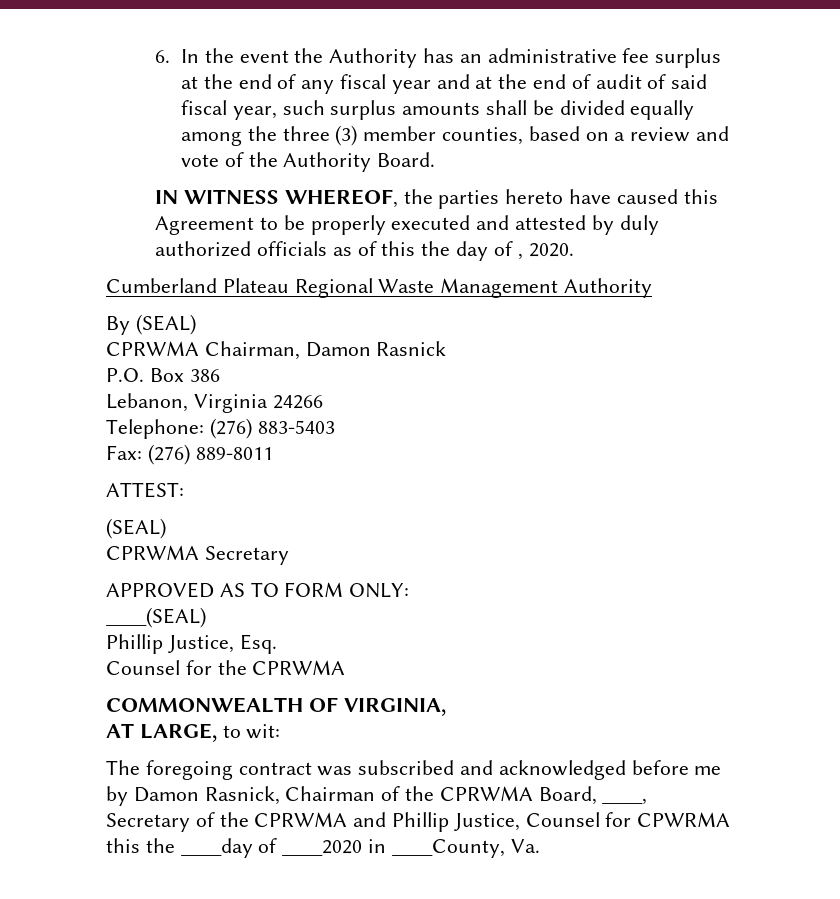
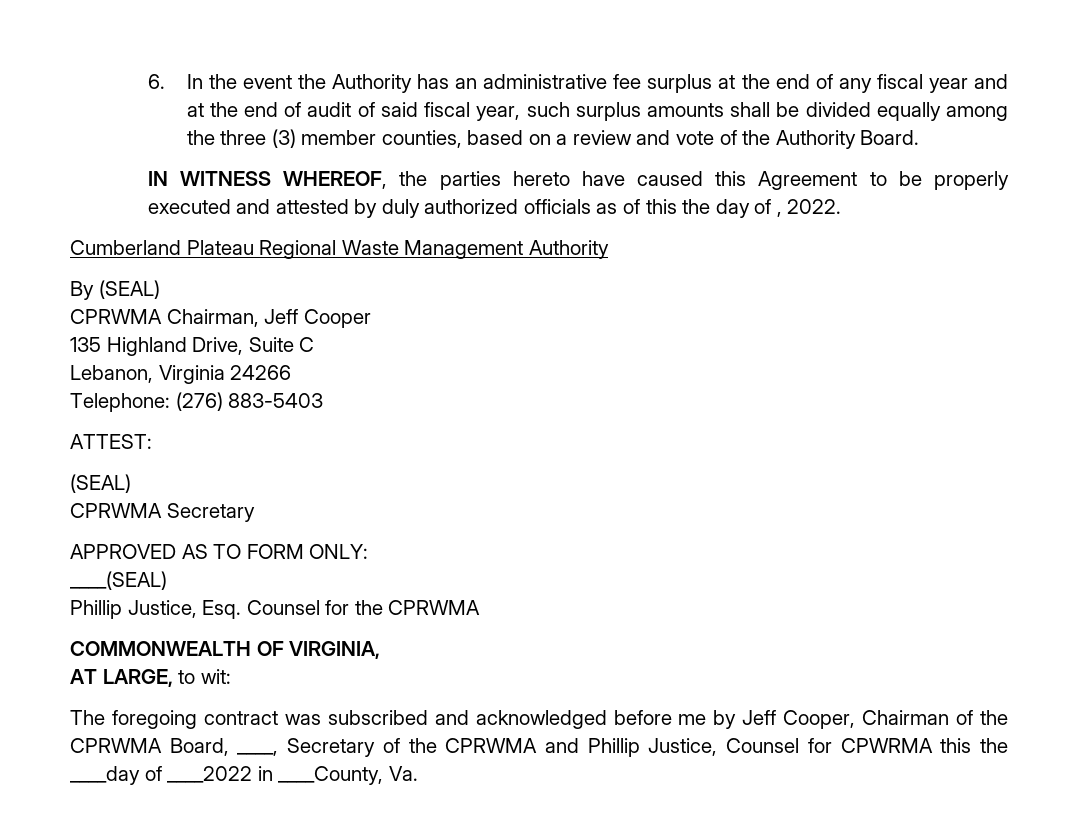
- IN WITNESS WHEREOF, the parties hereto have caused this Agreement to be properly executed and attested by duly authorized officials as of this the day of , 2020.
+ IN WITNESS WHEREOF, the parties hereto have caused this Agreement to be properly executed and attested by duly authorized officials as of this the day of , 2022.
- CPRWMA Chairman, Damon Rasnick
- P.O. Box 386
+ CPRWMA Chairman, Jeff Cooper
+ 135 Highland Drive, Suite C
- Fax: (276) 889-8011
- Phillip Justice, Esq.
- Counsel for the CPRWMA
+ Phillip Justice, Esq. Counsel for the CPRWMA
- The foregoing contract was subscribed and acknowledged before me by Damon Rasnick, Chairman of the CPRWMA Board, ____, Secretary of the CPRWMA and Phillip Justice, Counsel for CPWRMA this the ____day of ____2020 in ____County, Va.
+ The foregoing contract was subscribed and acknowledged before me by Jeff Cooper, Chairman of the CPRWMA Board, ____, Secretary of the CPRWMA and Phillip Justice, Counsel for CPWRMA this the ____day of ____2022 in ____County, Va.

